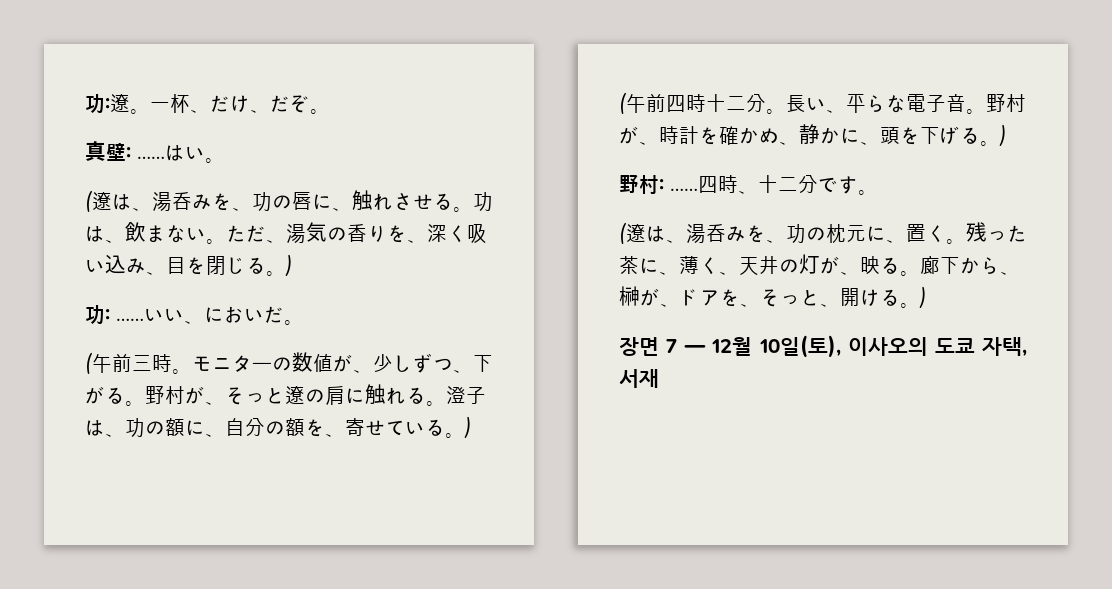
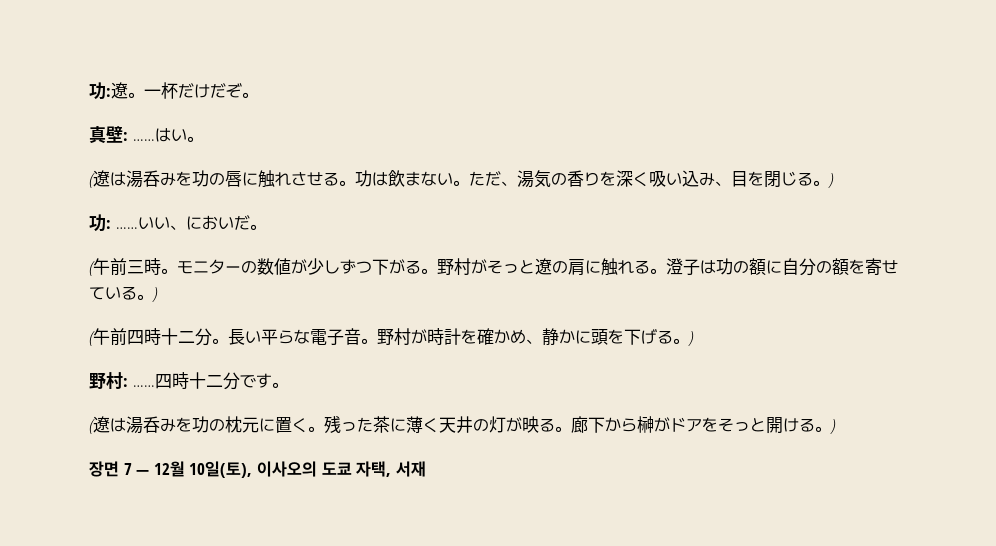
- 一杯、だけ、だぞ。
+ 一杯だけだぞ。
- (遼は、湯呑みを、功の唇に、触れさせる。
+ (遼は湯呑みを功の唇に触れさせる。
- 功は、飲まない。
+ 功は飲まない。
- ただ、湯気の香りを、深く吸い込み、目を閉じる。)
+ ただ、湯気の香りを深く吸い込み、目を閉じる。)
- モニターの数値が、少しずつ、下がる。
+ モニターの数値が少しずつ下がる。
- 野村が、そっと遼の肩に触れる。
+ 野村がそっと遼の肩に触れる。
- 澄子は、功の額に、自分の額を、寄せている。)
+ 澄子は功の額に自分の額を寄せている。)
- 長い、平らな電子音。
+ 長い平らな電子音。
- 野村が、時計を確かめ、静かに、頭を下げる。)
+ 野村が時計を確かめ、静かに頭を下げる。)
- 四時、十二分です。
+ 四時十二分です。
- (遼は、湯呑みを、功の枕元に、置く。
+ (遼は湯呑みを功の枕元に置く。
- 残った茶に、薄く、天井の灯が、映る。
+ 残った茶に薄く天井の灯が映る。
- 廊下から、榊が、ドアを、そっと、開ける。)
+ 廊下から榊がドアをそっと開ける。)

